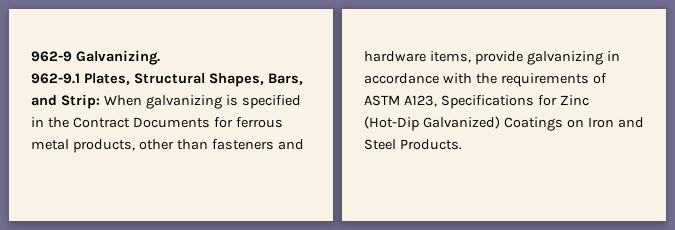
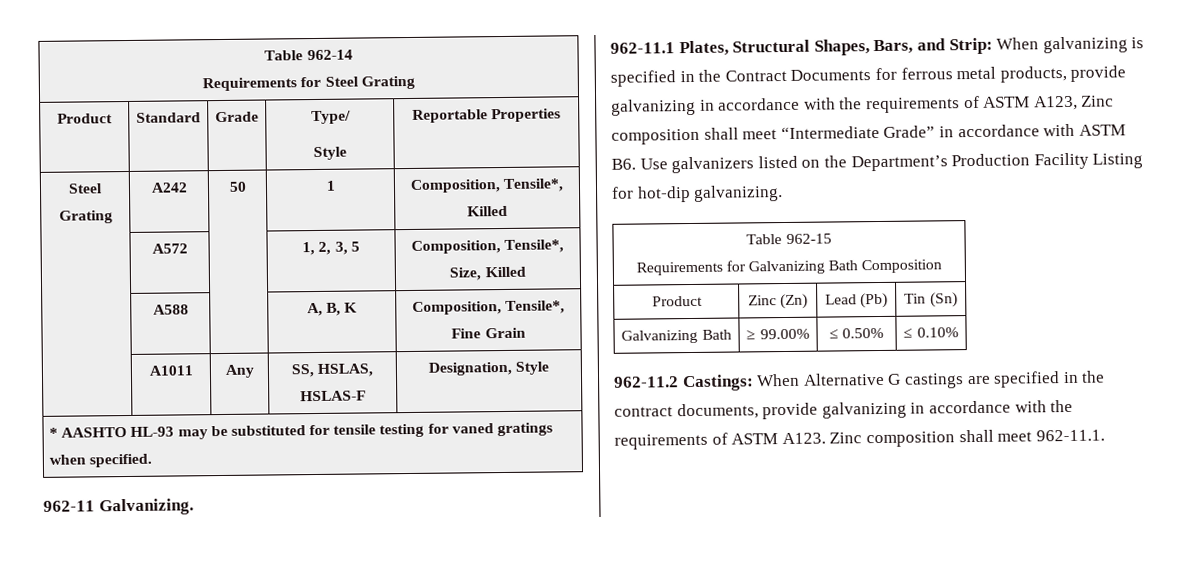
- 962-9 Galvanizing.
+ Table 962-14
+ Requirements for Steel Grating
+ Product | Standard | Grade | Type/
+ Style | Reportable Properties
+ Steel Grating | A242 | 50 | 1 | Composition, Tensile*, Killed
+ | A572 | | 1, 2, 3, 5 | Composition, Tensile*, Size, Killed
+ | A588 | | A, B, K | Composition, Tensile*, Fine Grain
+ | A1011 | Any | SS, HSLAS, HSLAS-F | Designation, Style
+ * AASHTO HL-93 may be substituted for tensile testing for vaned gratings when specified.
+ 962-11 Galvanizing.
- 962-9.1 Plates, Structural Shapes, Bars, and Strip: When galvanizing is specified in the Contract Documents for ferrous metal products, other than fasteners and hardware items, provide galvanizing in accordance with the requirements of ASTM A123, Specifications for Zinc (Hot-Dip Galvanized) Coatings on Iron and Steel Products.
+ 962-11.1 Plates, Structural Shapes, Bars, and Strip: When galvanizing is specified in the Contract Documents for ferrous metal products, provide galvanizing in accordance with the requirements of ASTM A123, Zinc composition shall meet “Intermediate Grade” in accordance with ASTM B6. Use galvanizers listed on the Department’s Production Facility Listing for hot-dip galvanizing.
+ Table 962-15
+ Requirements for Galvanizing Bath Composition
+ Product | Zinc (Zn) | Lead (Pb) | Tin (Sn)
+ Galvanizing Bath | ≥ 99.00% | ≤ 0.50% | ≤ 0.10%
+ 962-11.2 Castings: When Alternative G castings are specified in the contract documents, provide galvanizing in accordance with the requirements of ASTM A123. Zinc composition shall meet 962-11.1.

